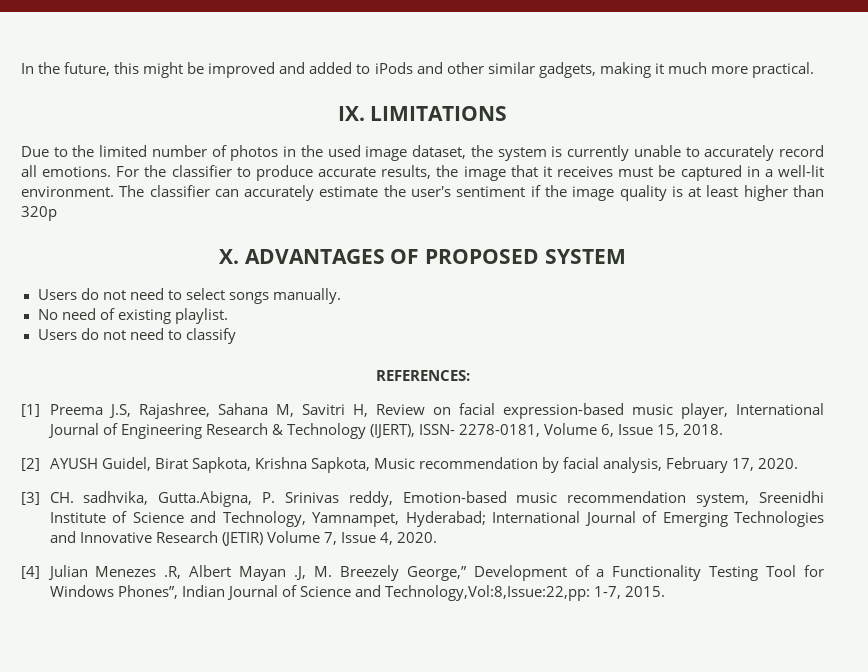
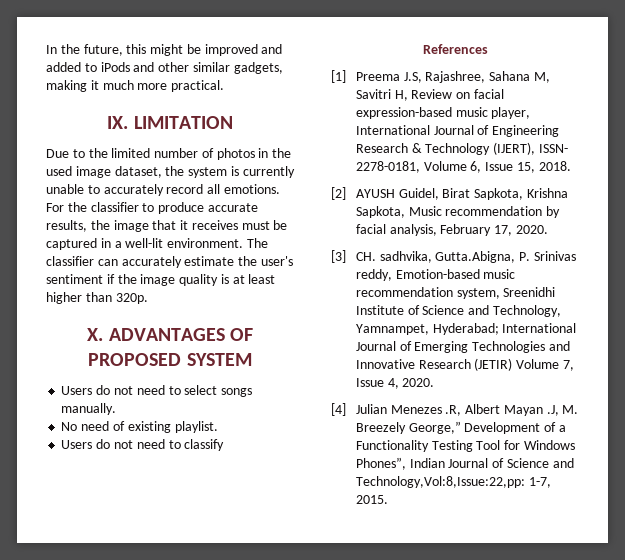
- IX. LIMITATIONS
+ IX. LIMITATION
- The classifier can accurately estimate the user's sentiment if the image quality is at least higher than 320p
+ The classifier can accurately estimate the user's sentiment if the image quality is at least higher than 320p.
- REFERENCES:
+ References

